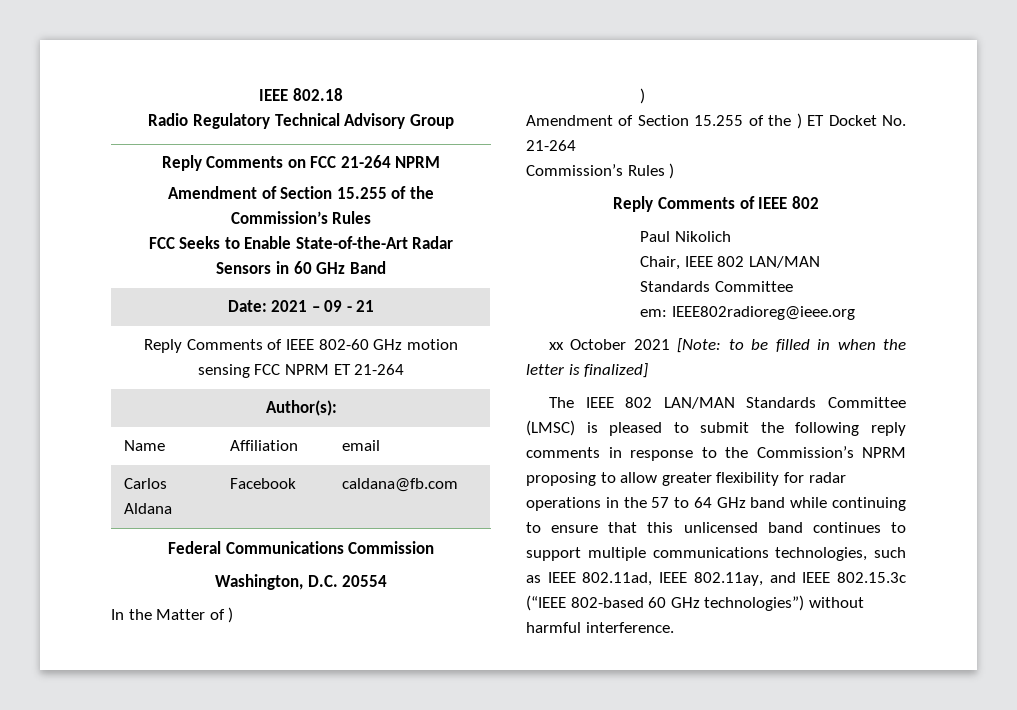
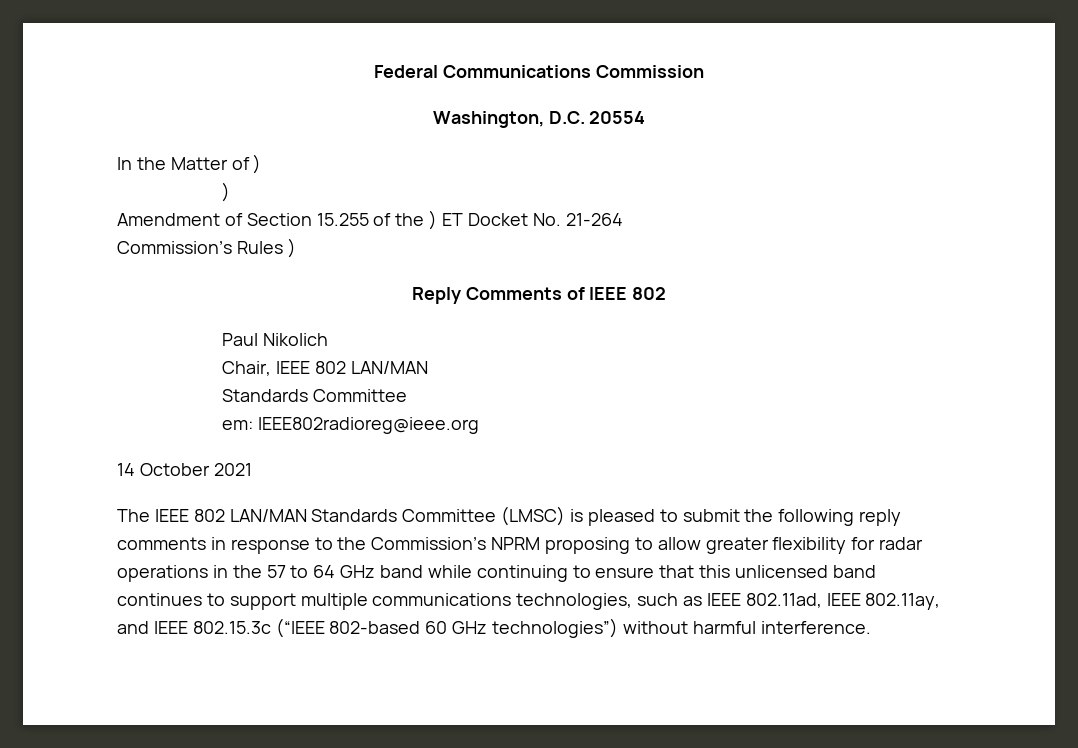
- IEEE 802.18
- Radio Regulatory Technical Advisory Group
- Reply Comments on FCC 21-264 NPRM
- Amendment of Section 15.255 of the Commission’s Rules
- FCC Seeks to Enable State-of-the-Art Radar Sensors in 60 GHz Band
- Date: 2021 – 09 - 21
- Reply Comments of IEEE 802-60 GHz motion sensing FCC NPRM ET 21-264
- Author(s):
- Name | Affiliation | email
- Carlos Aldana | Facebook | caldana@fb.com
- xx October 2021 [Note: to be filled in when the letter is finalized]
+ 14 October 2021

